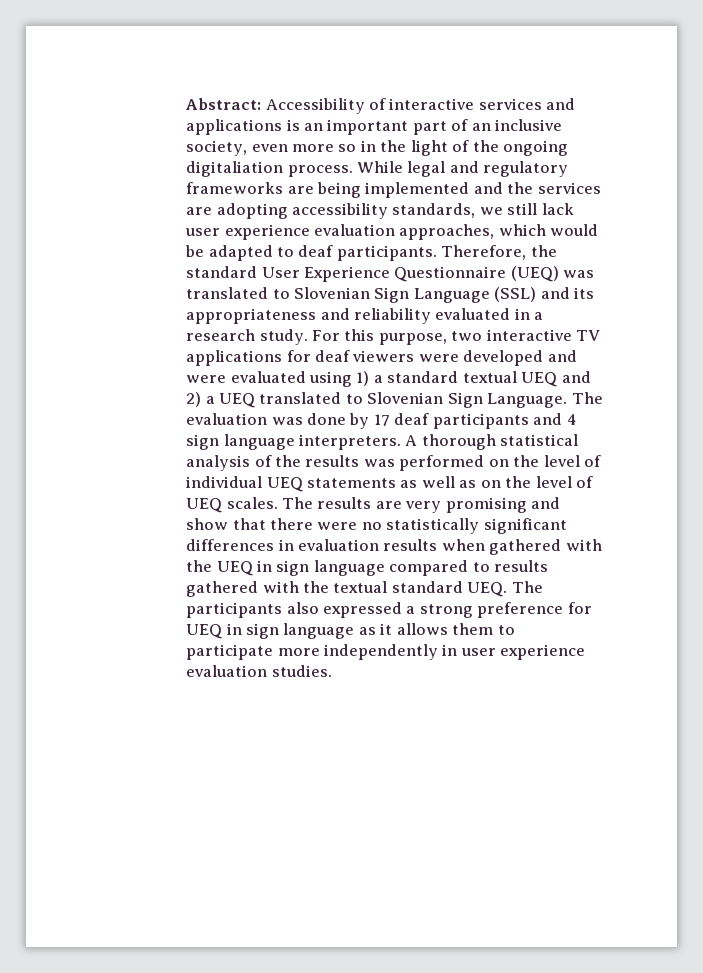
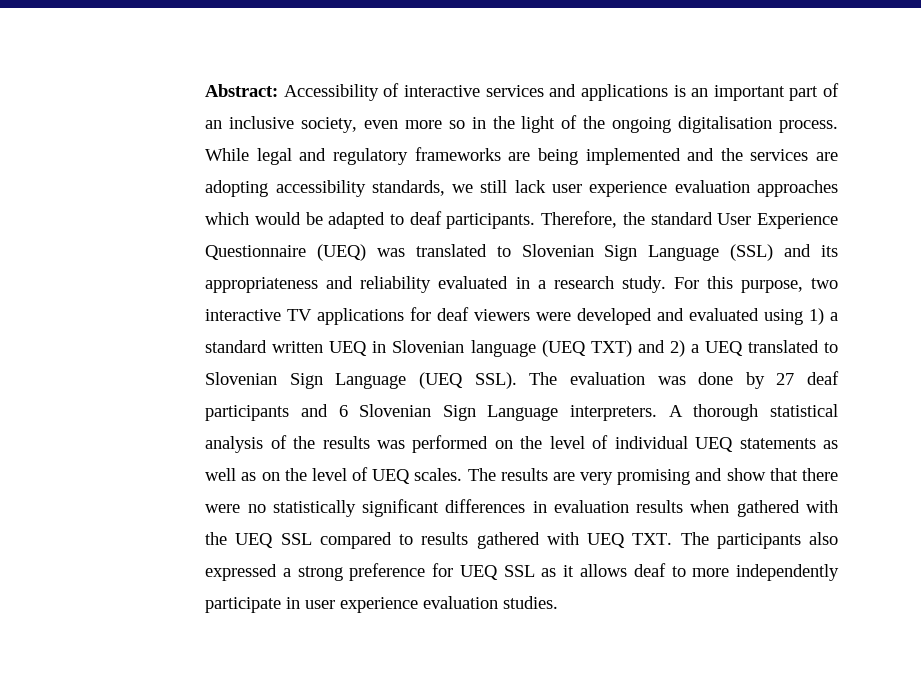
- Abstract: Accessibility of interactive services and applications is an important part of an inclusive society, even more so in the light of the ongoing digitaliation process.
+ Abstract: Accessibility of interactive services and applications is an important part of an inclusive society, even more so in the light of the ongoing digitalisation process.
- While legal and regulatory frameworks are being implemented and the services are adopting accessibility standards, we still lack user experience evaluation approaches, which would be adapted to deaf participants.
+ While legal and regulatory frameworks are being implemented and the services are adopting accessibility standards, we still lack user experience evaluation approaches which would be adapted to deaf participants.
- For this purpose, two interactive TV applications for deaf viewers were developed and were evaluated using 1) a standard textual UEQ and 2) a UEQ translated to Slovenian Sign Language.
+ For this purpose, two interactive TV applications for deaf viewers were developed and evaluated using 1) a standard written UEQ in Slovenian language (UEQ TXT) and 2) a UEQ translated to Slovenian Sign Language (UEQ SSL).
- The evaluation was done by 17 deaf participants and 4 sign language interpreters.
+ The evaluation was done by 27 deaf participants and 6 Slovenian Sign Language interpreters.
- The results are very promising and show that there were no statistically significant differences in evaluation results when gathered with the UEQ in sign language compared to results gathered with the textual standard UEQ. The participants also expressed a strong preference for UEQ in sign language as it allows them to participate more independently in user experience evaluation studies.
+ The results are very promising and show that there were no statistically significant differences in evaluation results when gathered with the UEQ SSL compared to results gathered with UEQ TXT. The participants also expressed a strong preference for UEQ SSL as it allows deaf to more independently participate in user experience evaluation studies.

